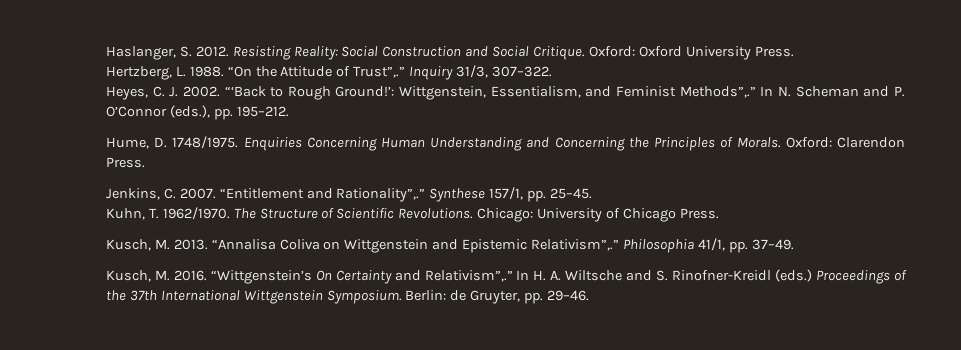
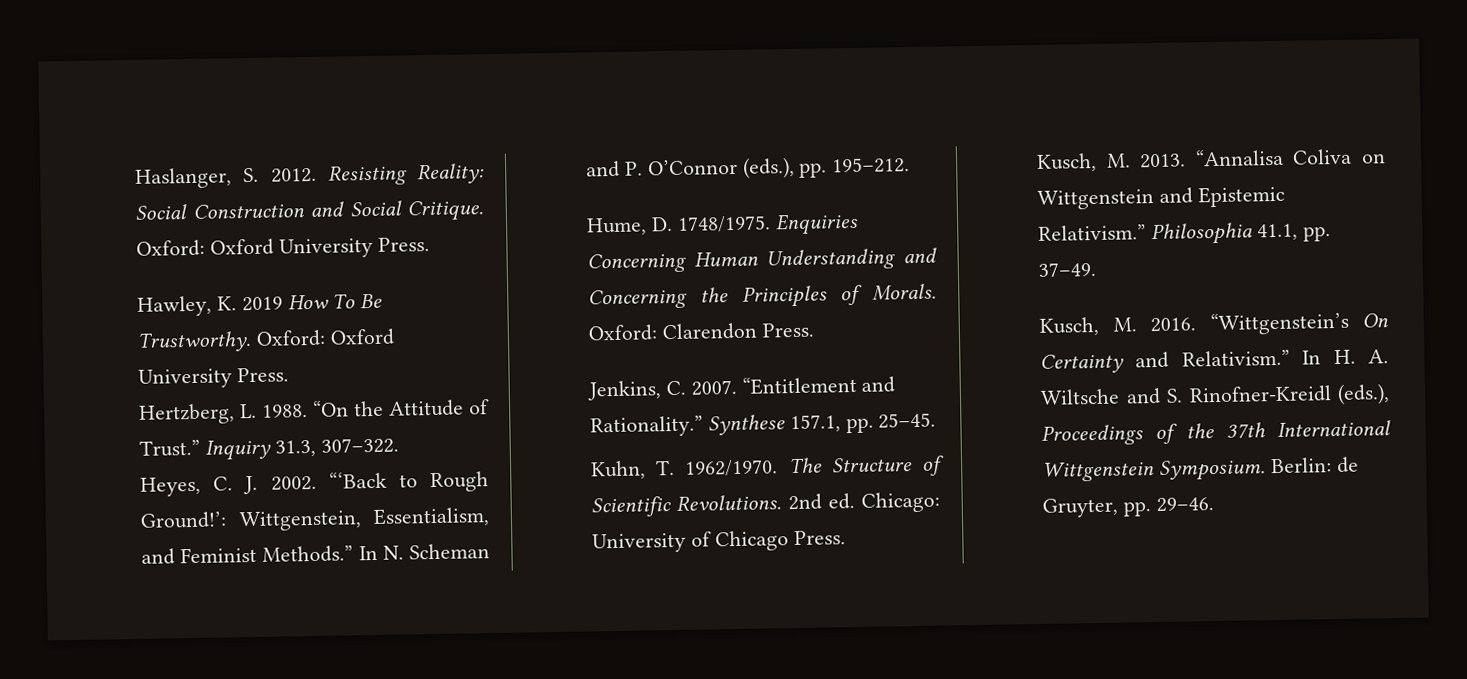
+ Hawley, K. 2019 How To Be Trustworthy. Oxford: Oxford University Press.
- “On the Attitude of Trust”,.” Inquiry 31/3, 307–322.
+ “On the Attitude of Trust.” Inquiry 31.3, 307–322.
- “‘Back to Rough Ground!’: Wittgenstein, Essentialism, and Feminist Methods”,.”
+ “‘Back to Rough Ground!’: Wittgenstein, Essentialism, and Feminist Methods.”
- “Entitlement and Rationality”,.” Synthese 157/1, pp. 25–45.
+ “Entitlement and Rationality.” Synthese 157.1, pp. 25–45.
- Chicago: University of Chicago Press.
+ 2nd ed. Chicago: University of Chicago Press.
- “Annalisa Coliva on Wittgenstein and Epistemic Relativism”,.” Philosophia 41/1, pp. 37–49.
+ “Annalisa Coliva on Wittgenstein and Epistemic Relativism.” Philosophia 41.1, pp. 37–49.
- “Wittgenstein’s On Certainty and Relativism”,.”
+ “Wittgenstein’s On Certainty and Relativism.”
- In H. A. Wiltsche and S. Rinofner-Kreidl (eds.) Proceedings of the 37th International Wittgenstein Symposium.
+ In H. A. Wiltsche and S. Rinofner-Kreidl (eds.), Proceedings of the 37th International Wittgenstein Symposium.

